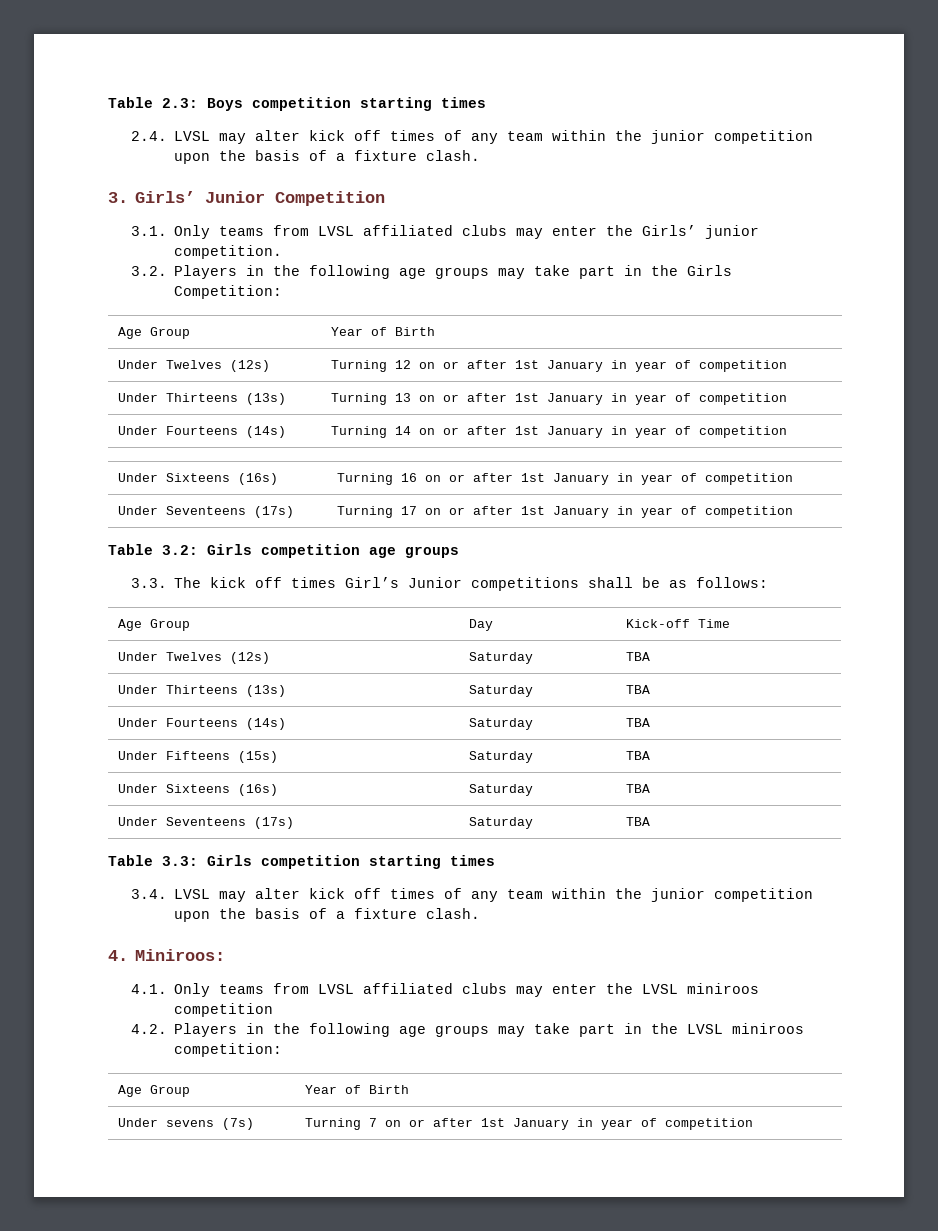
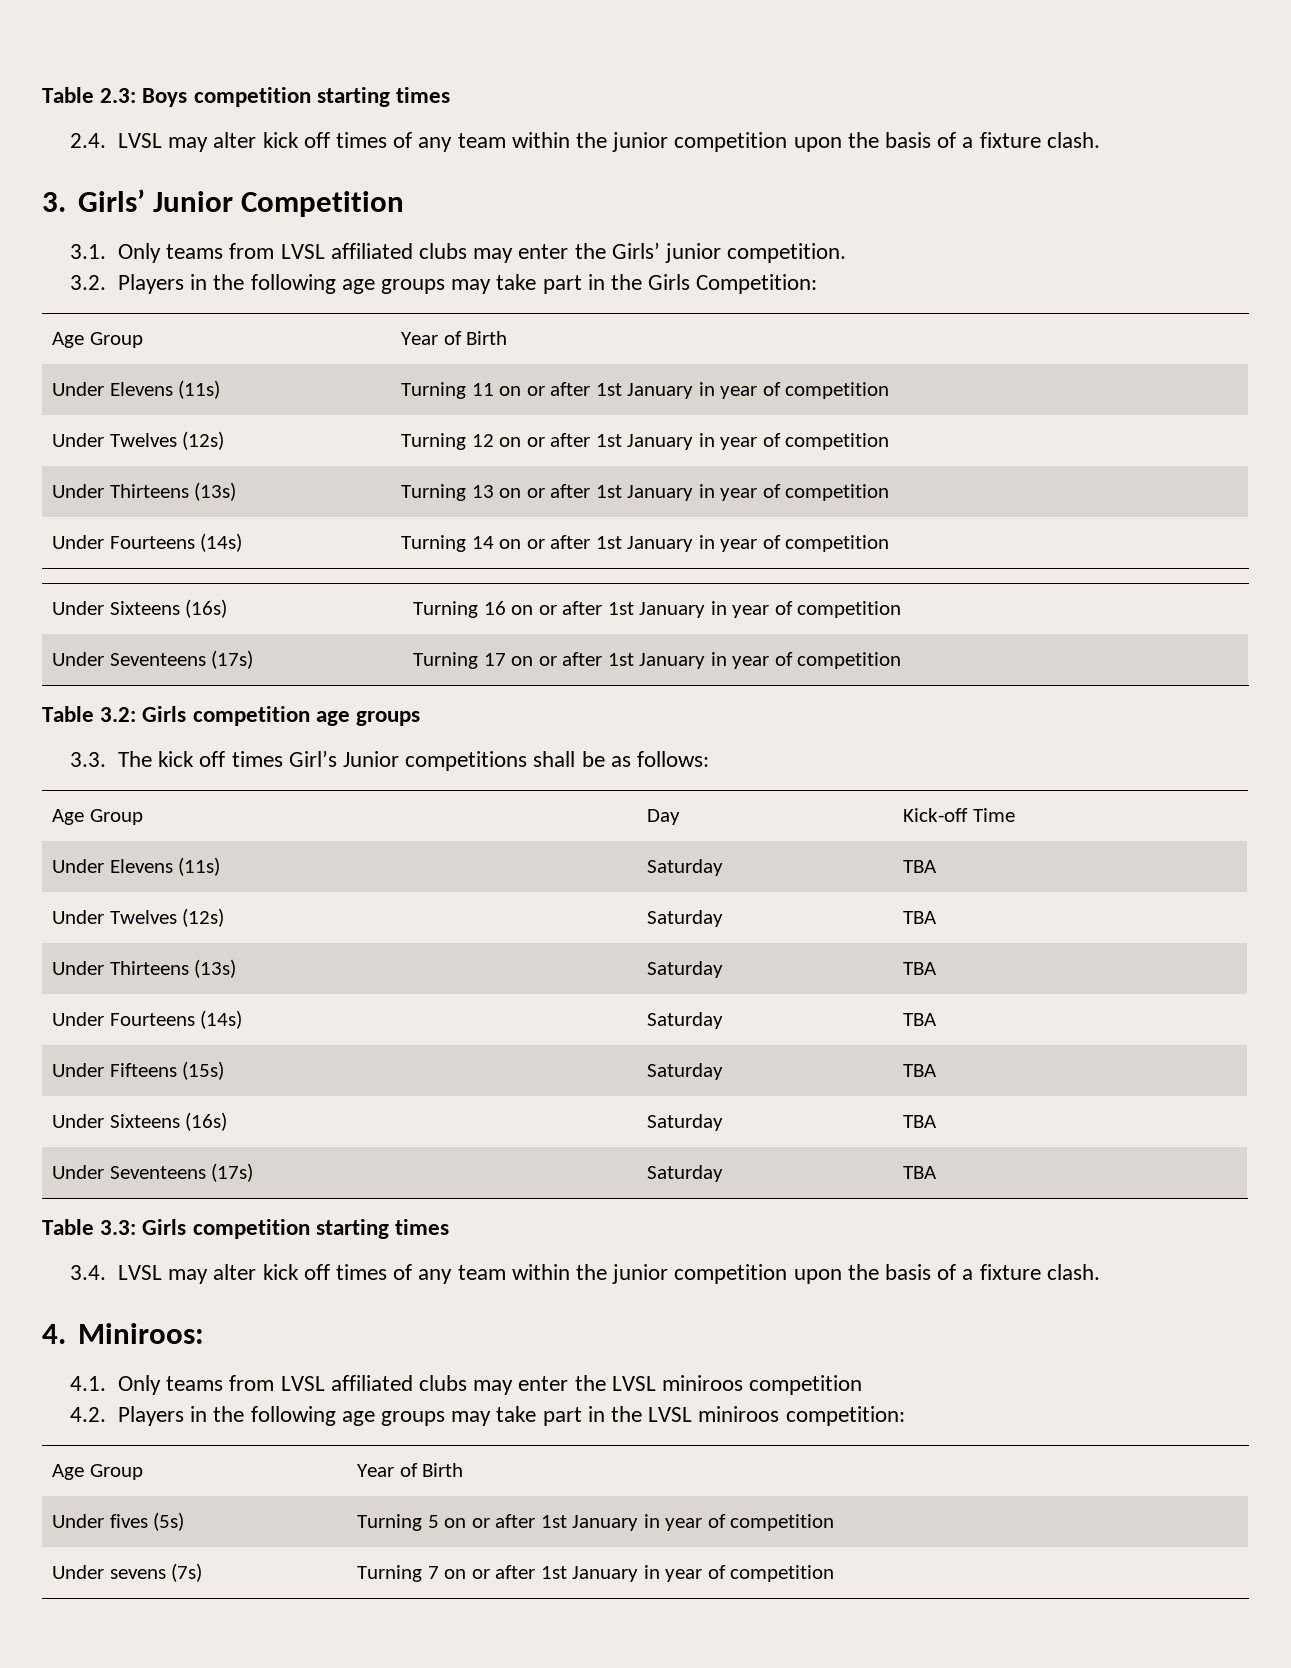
+ Under Elevens (11s) | Turning 11 on or after 1st January in year of competition
+ Under Elevens (11s) | Saturday | TBA
+ Under fives (5s) | Turning 5 on or after 1st January in year of competition

